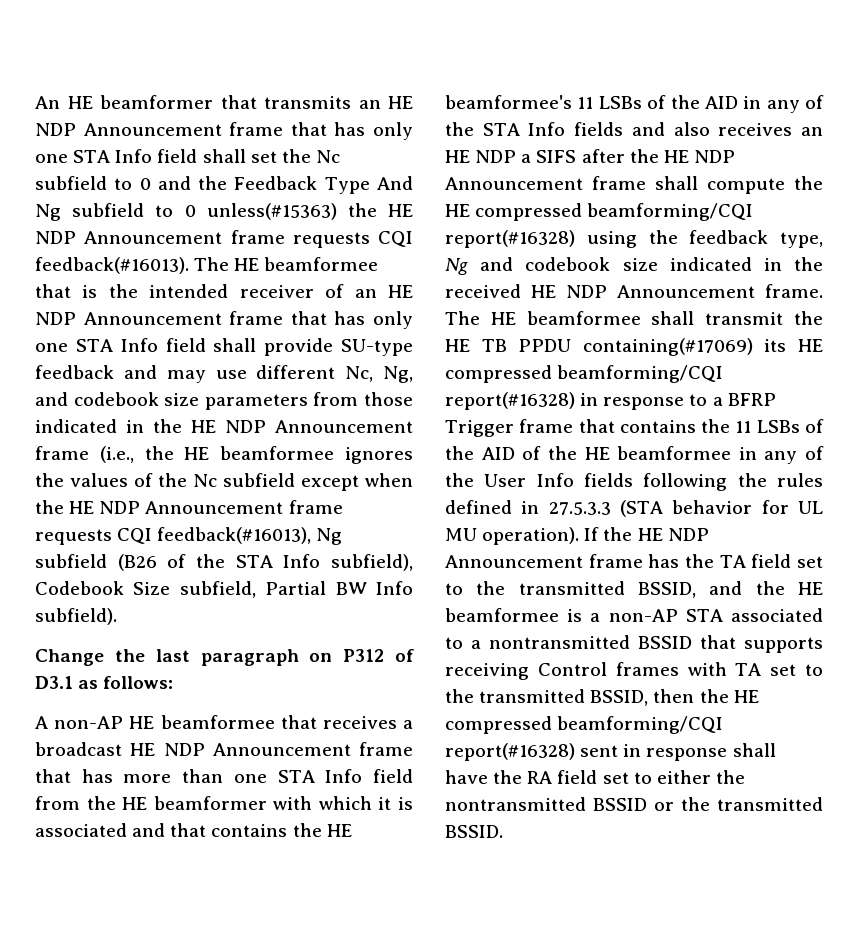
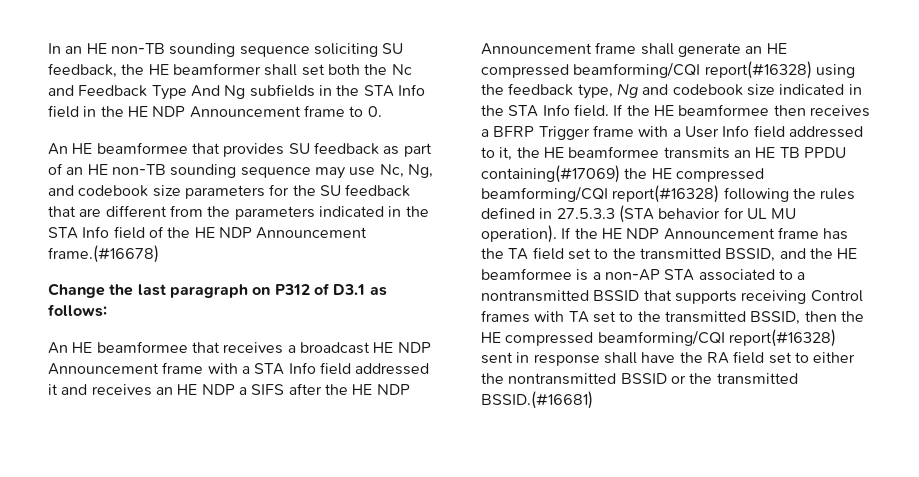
- An HE beamformer that transmits an HE NDP Announcement frame that has only one STA Info field shall set the Nc subfield to 0 and the Feedback Type And Ng subfield to 0 unless(#15363) the HE NDP Announcement frame requests CQI feedback(#16013). The HE beamformee that is the intended receiver of an HE NDP Announcement frame that has only one STA Info field shall provide SU-type feedback and may use different Nc, Ng, and codebook size parameters from those indicated in the HE NDP Announcement frame (i.e., the HE beamformee ignores the values of the Nc subfield except when the HE NDP Announcement frame requests CQI feedback(#16013), Ng subfield (B26 of the STA Info subfield), Codebook Size subfield, Partial BW Info subfield).
+ In an HE non-TB sounding sequence soliciting SU feedback, the HE beamformer shall set both the Nc and Feedback Type And Ng subfields in the STA Info field in the HE NDP Announcement frame to 0.
+ An HE beamformee that provides SU feedback as part of an HE non-TB sounding sequence may use Nc, Ng, and codebook size parameters for the SU feedback that are different from the parameters indicated in the STA Info field of the HE NDP Announcement frame.(#16678)
- A non-AP HE beamformee that receives a broadcast HE NDP Announcement frame that has more than one STA Info field from the HE beamformer with which it is associated and that contains the HE beamformee's 11 LSBs of the AID in any of the STA Info fields and also receives an HE NDP a SIFS after the HE NDP Announcement frame shall compute the HE compressed beamforming/CQI report(#16328) using the feedback type, Ng and codebook size indicated in the received HE NDP Announcement frame. The HE beamformee shall transmit the HE TB PPDU containing(#17069) its HE compressed beamforming/CQI report(#16328) in response to a BFRP Trigger frame that contains the 11 LSBs of the AID of the HE beamformee in any of the User Info fields following the rules defined in 27.5.3.3 (STA behavior for UL MU operation).
+ An HE beamformee that receives a broadcast HE NDP Announcement frame with a STA Info field addressed it and receives an HE NDP a SIFS after the HE NDP Announcement frame shall generate an HE compressed beamforming/CQI report(#16328) using the feedback type, Ng and codebook size indicated in the STA Info field. If the HE beamformee then receives a BFRP Trigger frame with a User Info field addressed to it, the HE beamformee transmits an HE TB PPDU containing(#17069) the HE compressed beamforming/CQI report(#16328) following the rules defined in 27.5.3.3 (STA behavior for UL MU operation).
- If the HE NDP Announcement frame has the TA field set to the transmitted BSSID, and the HE beamformee is a non-AP STA associated to a nontransmitted BSSID that supports receiving Control frames with TA set to the transmitted BSSID, then the HE compressed beamforming/CQI report(#16328) sent in response shall have the RA field set to either the nontransmitted BSSID or the transmitted BSSID.
+ If the HE NDP Announcement frame has the TA field set to the transmitted BSSID, and the HE beamformee is a non-AP STA associated to a nontransmitted BSSID that supports receiving Control frames with TA set to the transmitted BSSID, then the HE compressed beamforming/CQI report(#16328) sent in response shall have the RA field set to either the nontransmitted BSSID or the transmitted BSSID.(#16681)

